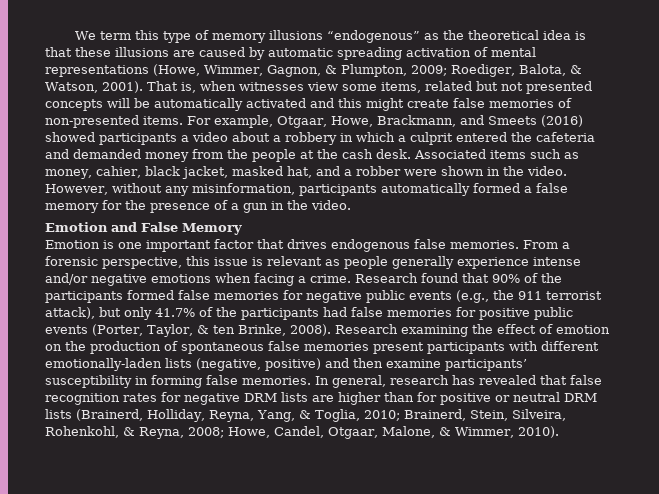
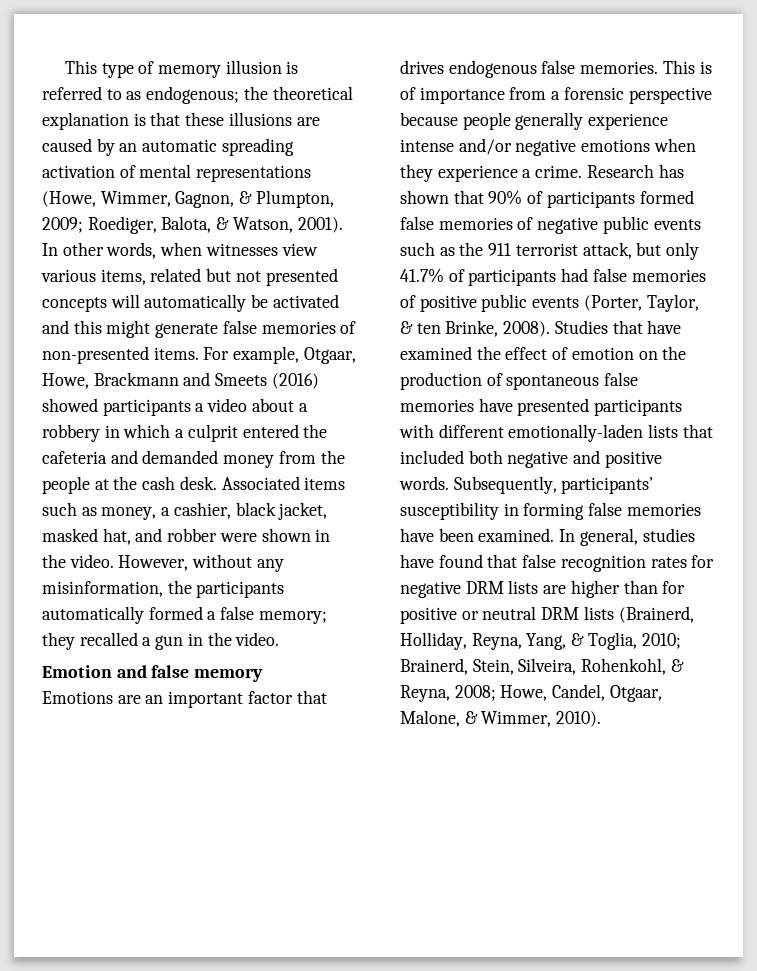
- We term this type of memory illusions “endogenous” as the theoretical idea is that these illusions are caused by automatic spreading activation of mental representations (Howe, Wimmer, Gagnon, & Plumpton, 2009; Roediger, Balota, & Watson, 2001).
+ This type of memory illusion is referred to as endogenous; the theoretical explanation is that these illusions are caused by an automatic spreading activation of mental representations (Howe, Wimmer, Gagnon, & Plumpton, 2009; Roediger, Balota, & Watson, 2001).
- That is, when witnesses view some items, related but not presented concepts will be automatically activated and this might create false memories of non-presented items.
+ In other words, when witnesses view various items, related but not presented concepts will automatically be activated and this might generate false memories of non-presented items.
- For example, Otgaar, Howe, Brackmann, and Smeets (2016) showed participants a video about a robbery in which a culprit entered the cafeteria and demanded money from the people at the cash desk.
+ For example, Otgaar, Howe, Brackmann and Smeets (2016) showed participants a video about a robbery in which a culprit entered the cafeteria and demanded money from the people at the cash desk.
- Associated items such as money, cahier, black jacket, masked hat, and a robber were shown in the video.
+ Associated items such as money, a cashier, black jacket, masked hat, and robber were shown in the video.
- However, without any misinformation, participants automatically formed a false memory for the presence of a gun in the video.
+ However, without any misinformation, the participants automatically formed a false memory; they recalled a gun in the video.
- Emotion and False Memory
- Emotion is one important factor that drives endogenous false memories.
+ Emotion and false memory
+ Emotions are an important factor that drives endogenous false memories.
- From a forensic perspective, this issue is relevant as people generally experience intense and/or negative emotions when facing a crime.
+ This is of importance from a forensic perspective because people generally experience intense and/or negative emotions when they experience a crime.
- Research found that 90% of the participants formed false memories for negative public events (e.g., the 911 terrorist attack), but only 41.7% of the participants had false memories for positive public events (Porter, Taylor, & ten Brinke, 2008).
+ Research has shown that 90% of participants formed false memories of negative public events such as the 911 terrorist attack, but only 41.7% of participants had false memories of positive public events (Porter, Taylor, & ten Brinke, 2008).
- Research examining the effect of emotion on the production of spontaneous false memories present participants with different emotionally-laden lists (negative, positive) and then examine participants’ susceptibility in forming false memories. In general, research has revealed that false recognition rates for negative DRM lists are higher than for positive or neutral DRM lists (Brainerd, Holliday, Reyna, Yang, & Toglia, 2010; Brainerd, Stein, Silveira, Rohenkohl, & Reyna, 2008; Howe, Candel, Otgaar, Malone, & Wimmer, 2010).
+ Studies that have examined the effect of emotion on the production of spontaneous false memories have presented participants with different emotionally-laden lists that included both negative and positive words. Subsequently, participants’ susceptibility in forming false memories have been examined. In general, studies have found that false recognition rates for negative DRM lists are higher than for positive or neutral DRM lists (Brainerd, Holliday, Reyna, Yang, & Toglia, 2010; Brainerd, Stein, Silveira, Rohenkohl, & Reyna, 2008; Howe, Candel, Otgaar, Malone, & Wimmer, 2010).

